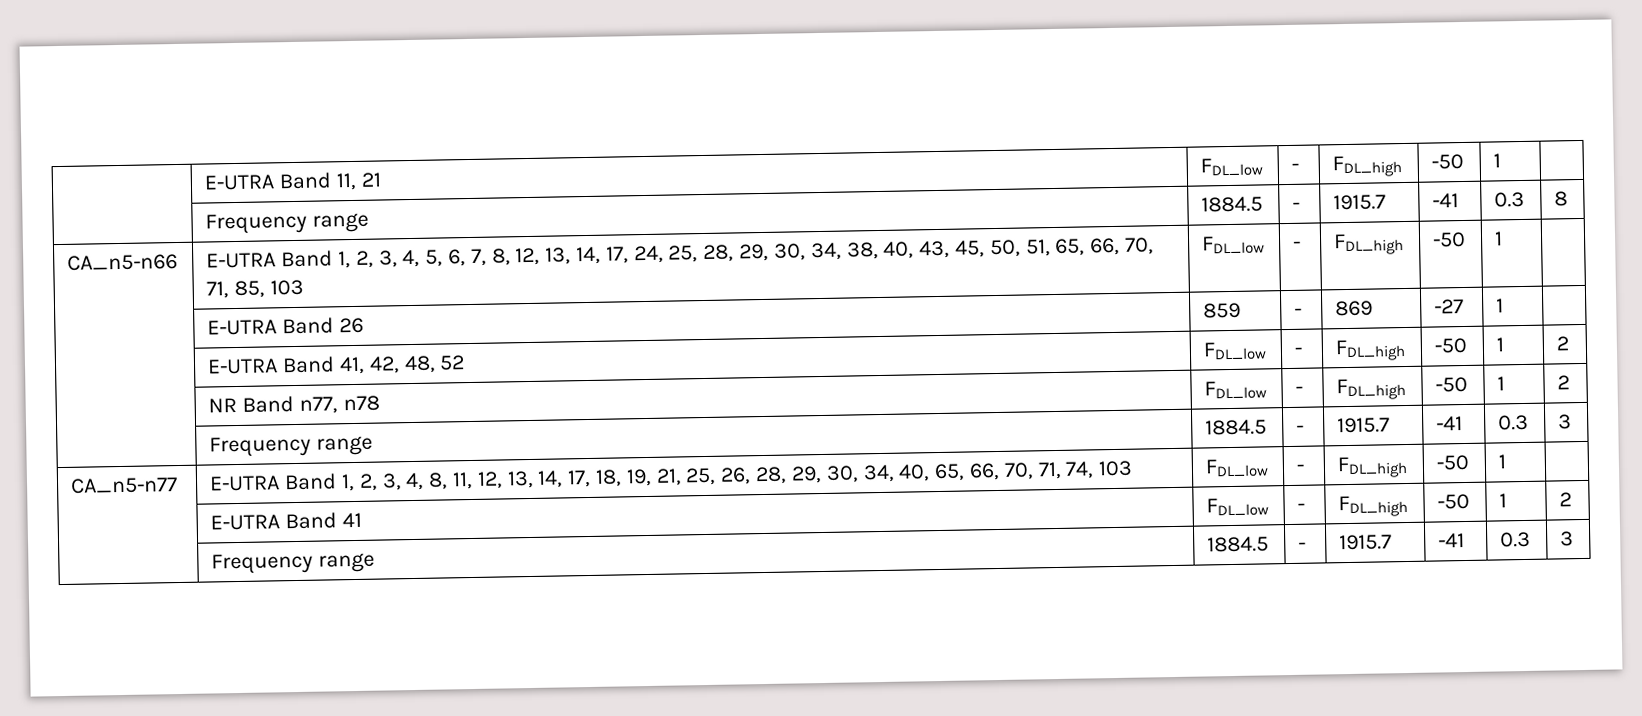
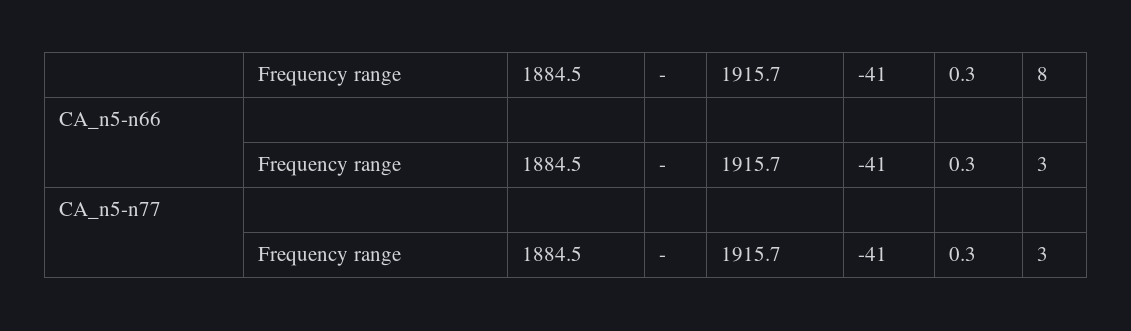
- | E-UTRA Band 11, 21 | FDL_low | - | FDL_high | -50 | 1 |
- CA_n5-n66 | E-UTRA Band 1, 2, 3, 4, 5, 6, 7, 8, 12, 13, 14, 17, 24, 25, 28, 29, 30, 34, 38, 40, 43, 45, 50, 51, 65, 66, 70, 71, 85, 103 | FDL_low | - | FDL_high | -50 | 1 |
- | E-UTRA Band 26 | 859 | - | 869 | -27 | 1 |
- | E-UTRA Band 41, 42, 48, 52 | FDL_low | - | FDL_high | -50 | 1 | 2
- | NR Band n77, n78 | FDL_low | - | FDL_high | -50 | 1 | 2
+ CA_n5-n66 | | | | | | |
- CA_n5-n77 | E-UTRA Band 1, 2, 3, 4, 8, 11, 12, 13, 14, 17, 18, 19, 21, 25, 26, 28, 29, 30, 34, 40, 65, 66, 70, 71, 74, 103 | FDL_low | - | FDL_high | -50 | 1 |
- | E-UTRA Band 41 | FDL_low | - | FDL_high | -50 | 1 | 2
+ CA_n5-n77 | | | | | | |

